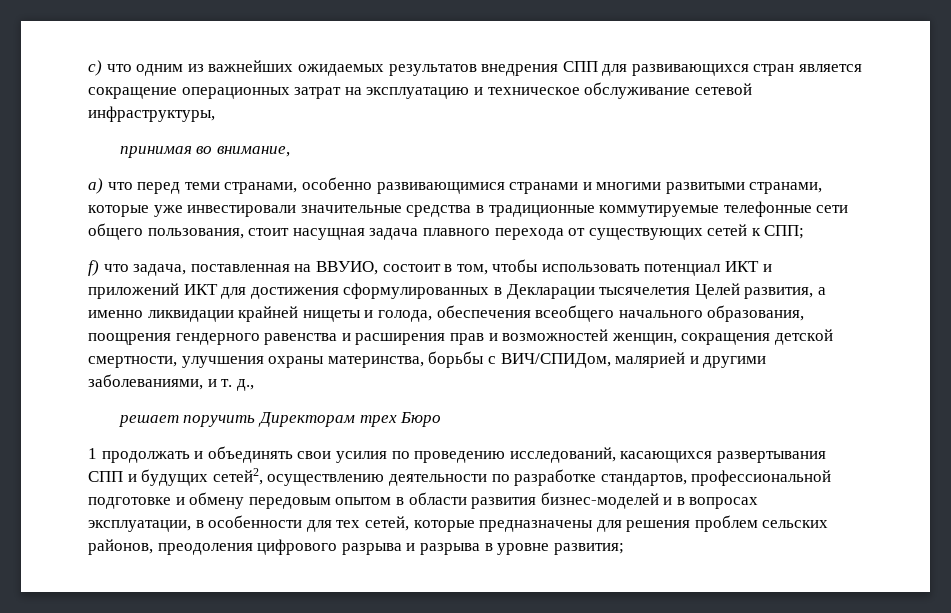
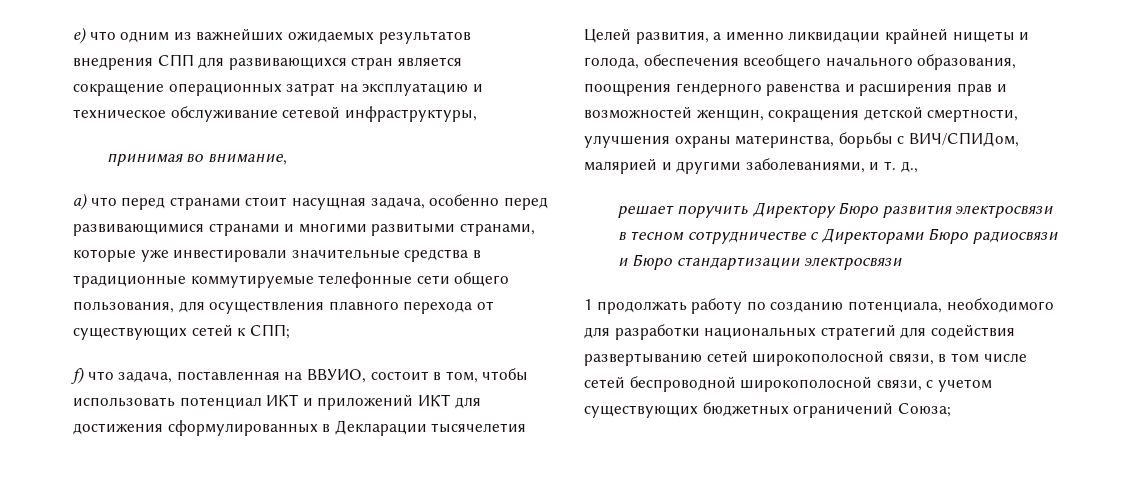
- с) что одним из важнейших ожидаемых результатов внедрения СПП для развивающихся стран является сокращение операционных затрат на эксплуатацию и техническое обслуживание сетевой инфраструктуры,
+ e) что одним из важнейших ожидаемых результатов внедрения СПП для развивающихся стран является сокращение операционных затрат на эксплуатацию и техническое обслуживание сетевой инфраструктуры,
- a) что перед теми странами, особенно развивающимися странами и многими развитыми странами, которые уже инвестировали значительные средства в традиционные коммутируемые телефонные сети общего пользования, стоит насущная задача плавного перехода от существующих сетей к СПП;
+ a) что перед странами стоит насущная задача, особенно перед развивающимися странами и многими развитыми странами, которые уже инвестировали значительные средства в традиционные коммутируемые телефонные сети общего пользования, для осуществления плавного перехода от существующих сетей к СПП;
- решает поручить Директорам трех Бюро
- 1 продолжать и объединять свои усилия по проведению исследований, касающихся развертывания СПП и будущих сетей2, осуществлению деятельности по разработке стандартов, профессиональной подготовке и обмену передовым опытом в области развития бизнес-моделей и в вопросах эксплуатации, в особенности для тех сетей, которые предназначены для решения проблем сельских районов, преодоления цифрового разрыва и разрыва в уровне развития;
+ решает поручить Директору Бюро развития электросвязи в тесном сотрудничестве с Директорами Бюро радиосвязи и Бюро стандартизации электросвязи
+ 1 продолжать работу по созданию потенциала, необходимого для разработки национальных стратегий для содействия развертыванию сетей широкополосной связи, в том числе сетей беспроводной широкополосной связи, с учетом существующих бюджетных ограничений Союза;

